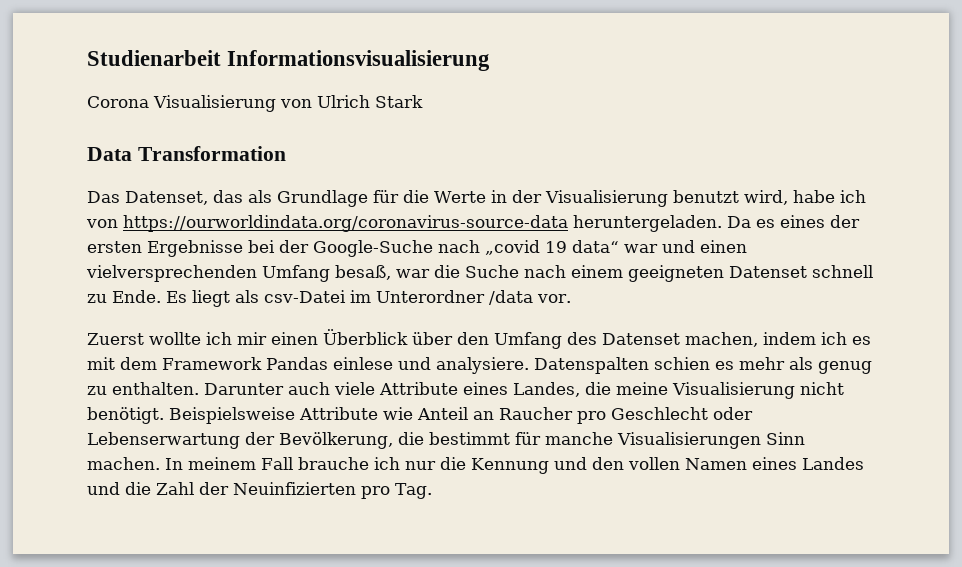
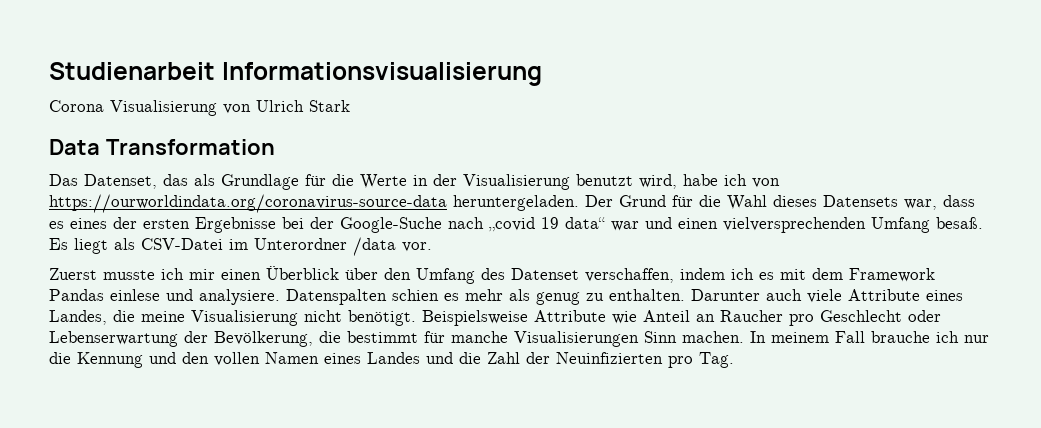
- Da es eines der ersten Ergebnisse bei der Google-Suche nach „covid 19 data“ war und einen vielversprechenden Umfang besaß, war die Suche nach einem geeigneten Datenset schnell zu Ende.
+ Der Grund für die Wahl dieses Datensets war, dass es eines der ersten Ergebnisse bei der Google-Suche nach „covid 19 data“ war und einen vielversprechenden Umfang besaß.
- Es liegt als csv-Datei im Unterordner /data vor.
+ Es liegt als CSV-Datei im Unterordner /data vor.
- Zuerst wollte ich mir einen Überblick über den Umfang des Datenset machen, indem ich es mit dem Framework Pandas einlese und analysiere.
+ Zuerst musste ich mir einen Überblick über den Umfang des Datenset verschaffen, indem ich es mit dem Framework Pandas einlese und analysiere.

